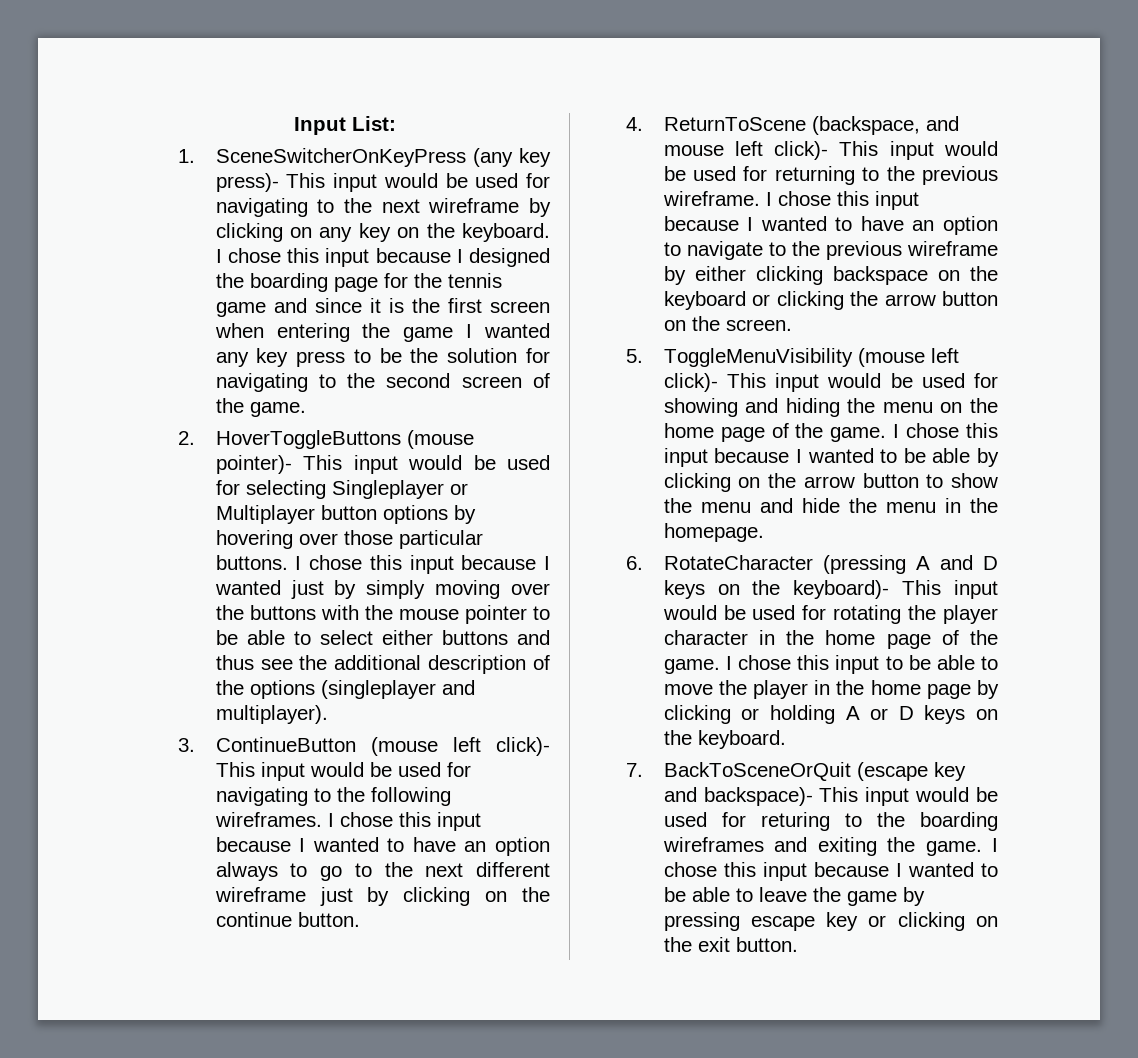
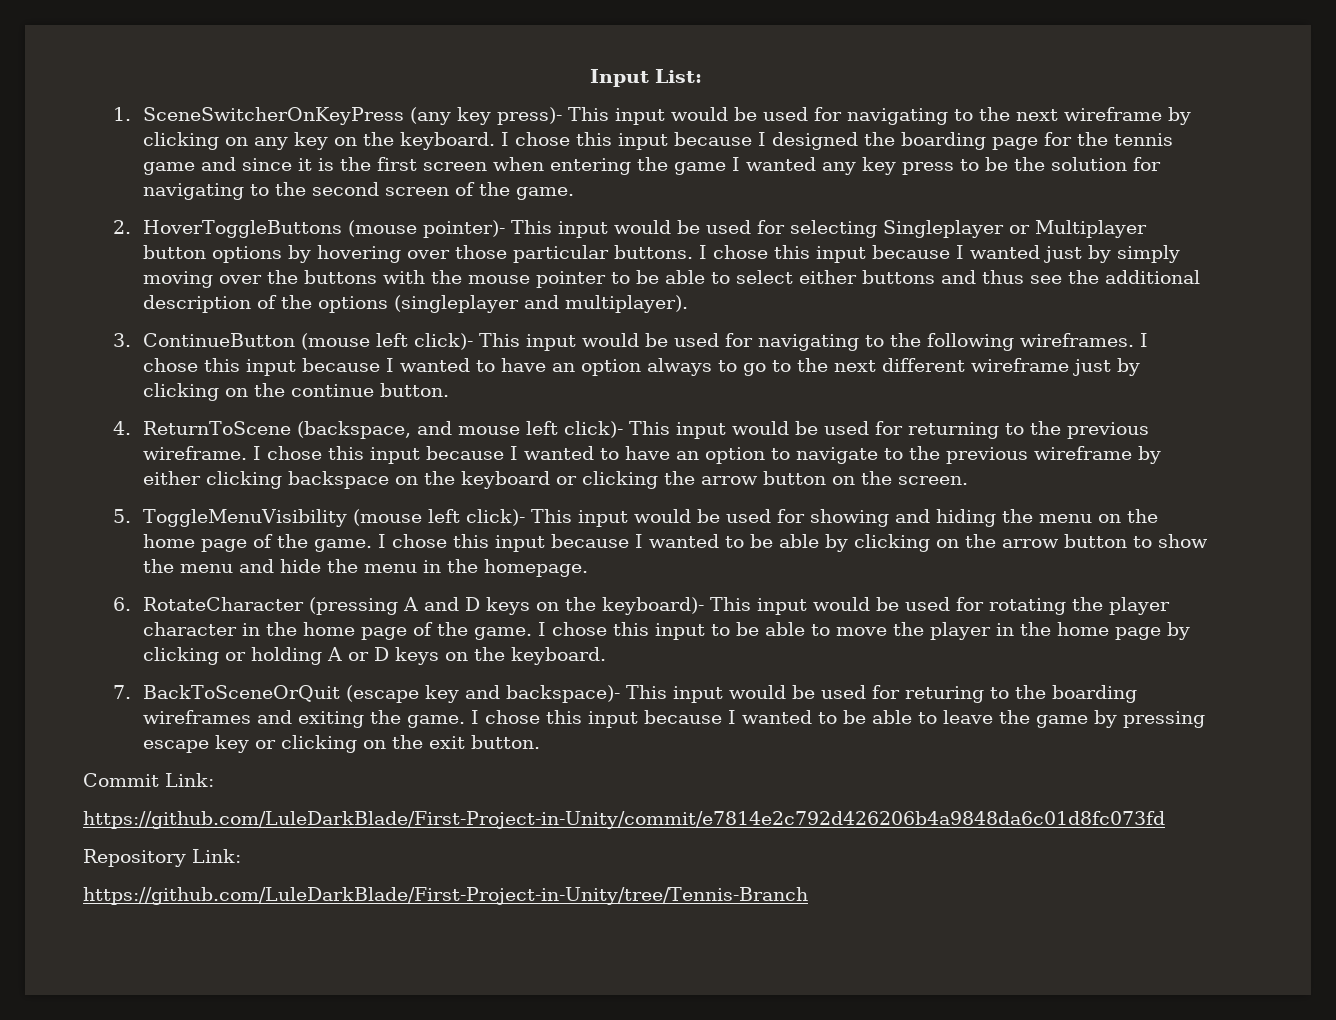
+ Commit Link:
+ https://github.com/LuleDarkBlade/First-Project-in-Unity/commit/e7814e2c792d426206b4a9848da6c01d8fc073fd
+ Repository Link:
+ https://github.com/LuleDarkBlade/First-Project-in-Unity/tree/Tennis-Branch

